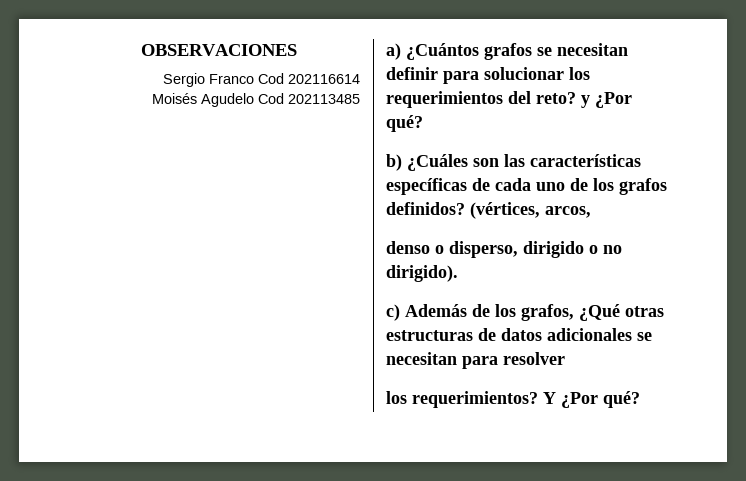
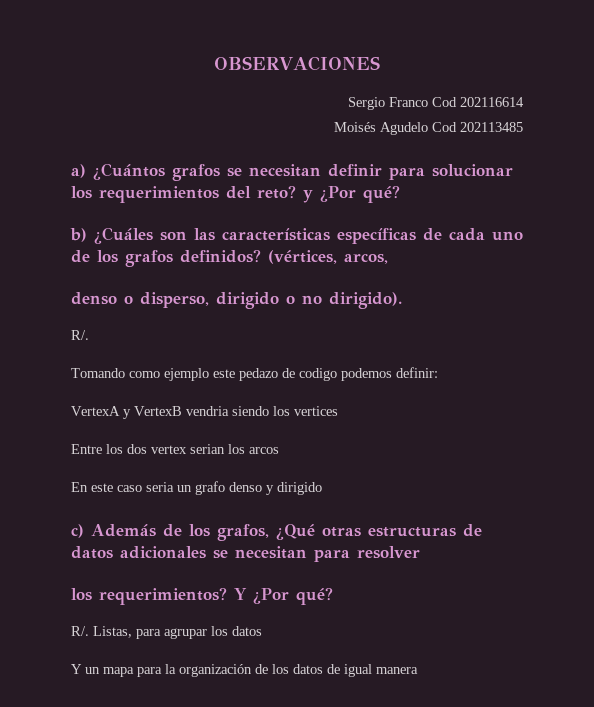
  denso o disperso, dirigido o no dirigido).
+ R/.
+ Tomando como ejemplo este pedazo de codigo podemos definir:
+ VertexA y VertexB vendria siendo los vertices
+ Entre los dos vertex serian los arcos
+ En este caso seria un grafo denso y dirigido
+ R/. Listas, para agrupar los datos
+ Y un mapa para la organización de los datos de igual manera

